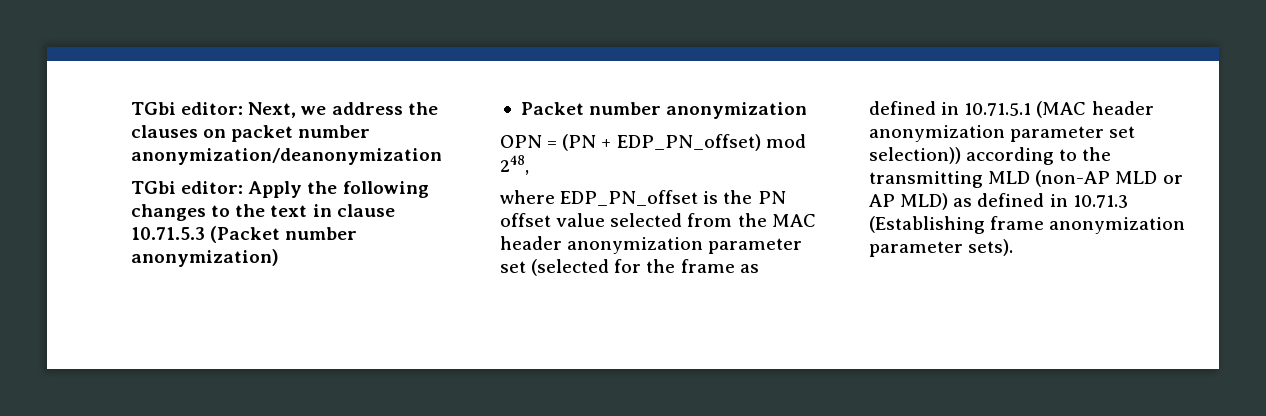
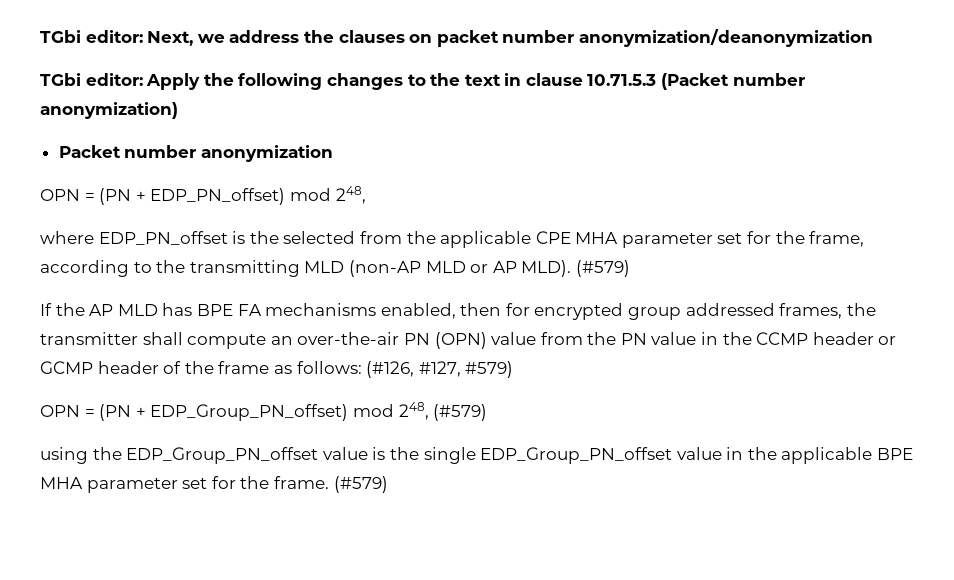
- where EDP_PN_offset is the PN offset value selected from the MAC header anonymization parameter set (selected for the frame as defined in 10.71.5.1 (MAC header anonymization parameter set selection)) according to the transmitting MLD (non-AP MLD or AP MLD) as defined in 10.71.3 (Establishing frame anonymization parameter sets).
+ where EDP_PN_offset is the selected from the applicable CPE MHA parameter set for the frame, according to the transmitting MLD (non-AP MLD or AP MLD). (#579)
+ If the AP MLD has BPE FA mechanisms enabled, then for encrypted group addressed frames, the transmitter shall compute an over-the-air PN (OPN) value from the PN value in the CCMP header or GCMP header of the frame as follows: (#126, #127, #579)
+ OPN = (PN + EDP_Group_PN_offset) mod 248, (#579)
+ using the EDP_Group_PN_offset value is the single EDP_Group_PN_offset value in the applicable BPE MHA parameter set for the frame. (#579)

